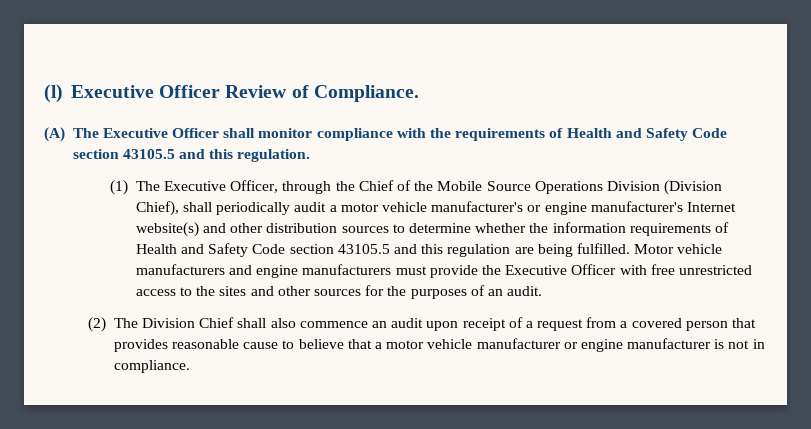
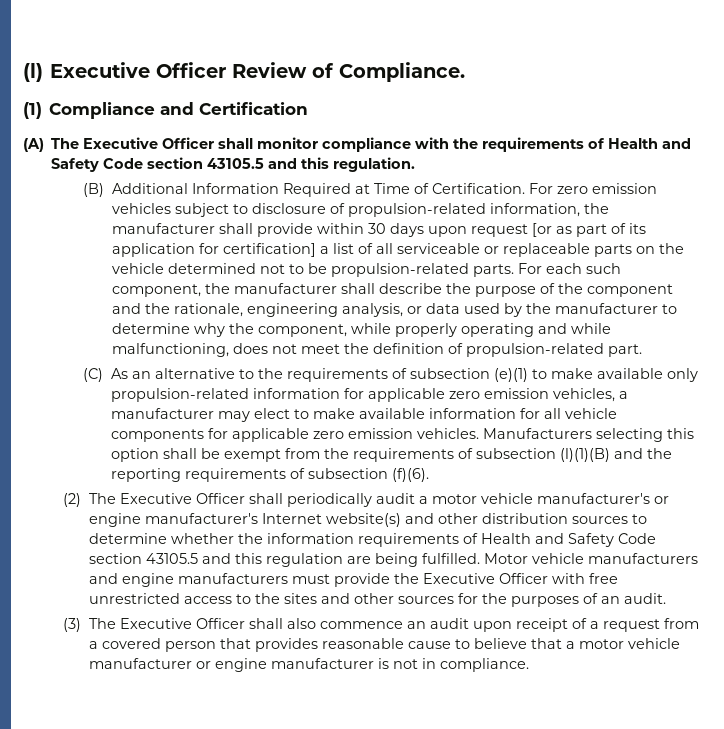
+ (1) Compliance and Certification
- (1) The Executive Officer, through the Chief of the Mobile Source Operations Division (Division Chief), shall periodically audit a motor vehicle manufacturer's or engine manufacturer's Internet website(s) and other distribution sources to determine whether the information requirements of Health and Safety Code section 43105.5 and this regulation are being fulfilled.
+ (B) Additional Information Required at Time of Certification. For zero emission vehicles subject to disclosure of propulsion-related information, the manufacturer shall provide within 30 days upon request [or as part of its application for certification] a list of all serviceable or replaceable parts on the vehicle determined not to be propulsion-related parts. For each such component, the manufacturer shall describe the purpose of the component and the rationale, engineering analysis, or data used by the manufacturer to determine why the component, while properly operating and while malfunctioning, does not meet the definition of propulsion-related part.
+ (C) As an alternative to the requirements of subsection (e)(1) to make available only propulsion-related information for applicable zero emission vehicles, a manufacturer may elect to make available information for all vehicle components for applicable zero emission vehicles. Manufacturers selecting this option shall be exempt from the requirements of subsection (l)(1)(B) and the reporting requirements of subsection (f)(6).
+ (2) The Executive Officer shall periodically audit a motor vehicle manufacturer's or engine manufacturer's Internet website(s) and other distribution sources to determine whether the information requirements of Health and Safety Code section 43105.5 and this regulation are being fulfilled.
- (2) The Division Chief shall also commence an audit upon receipt of a request from a covered person that provides reasonable cause to believe that a motor vehicle manufacturer or engine manufacturer is not in compliance.
+ (3) The Executive Officer shall also commence an audit upon receipt of a request from a covered person that provides reasonable cause to believe that a motor vehicle manufacturer or engine manufacturer is not in compliance.

